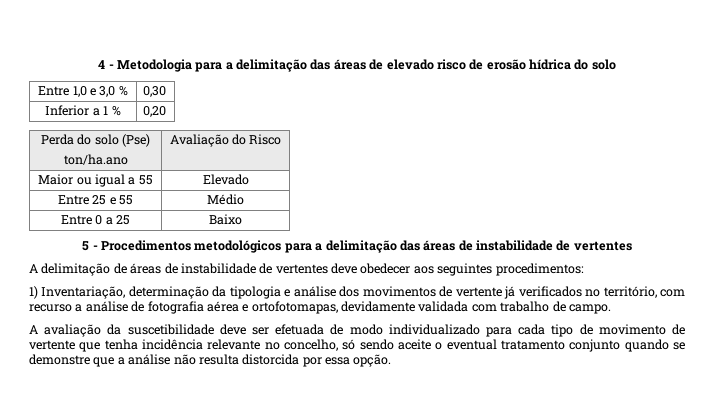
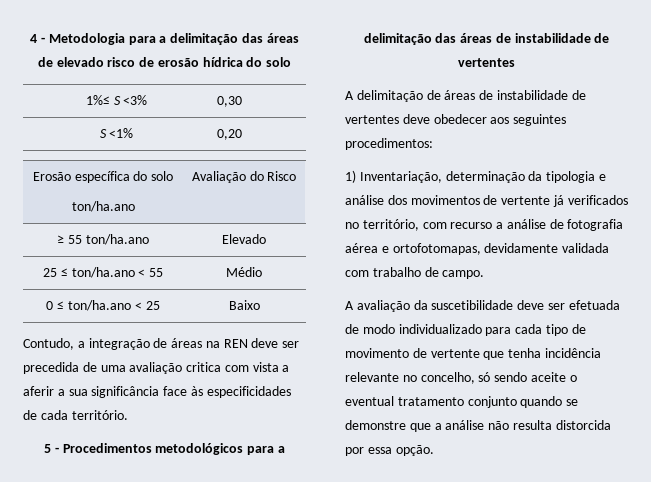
- Entre 1,0 e 3,0 % | 0,30
- Inferior a 1 % | 0,20
+ 1%≤ S <3% | 0,30
+ S <1% | 0,20
- Perda do solo (Pse)
+ Erosão específica do solo
- Maior ou igual a 55 | Elevado
+ ≥ 55 ton/ha.ano | Elevado
- Entre 25 e 55 | Médio
- Entre 0 a 25 | Baixo
+ 25 ≤ ton/ha.ano < 55 | Médio
+ 0 ≤ ton/ha.ano < 25 | Baixo
+ Contudo, a integração de áreas na REN deve ser precedida de uma avaliação critica com vista a aferir a sua significância face às especificidades de cada território.

